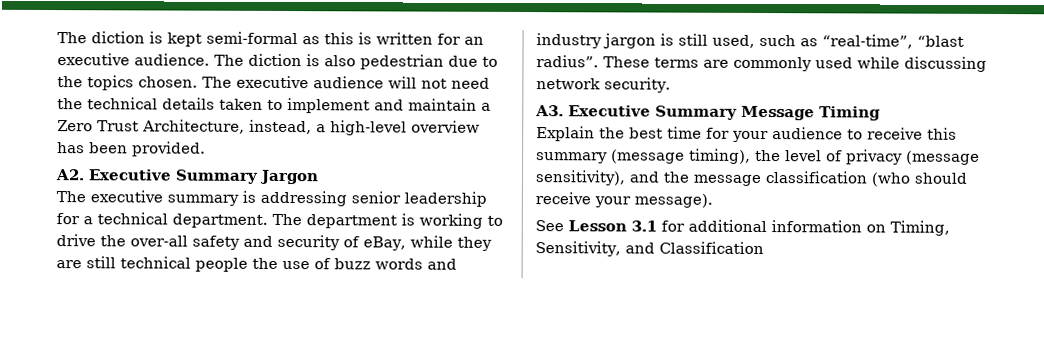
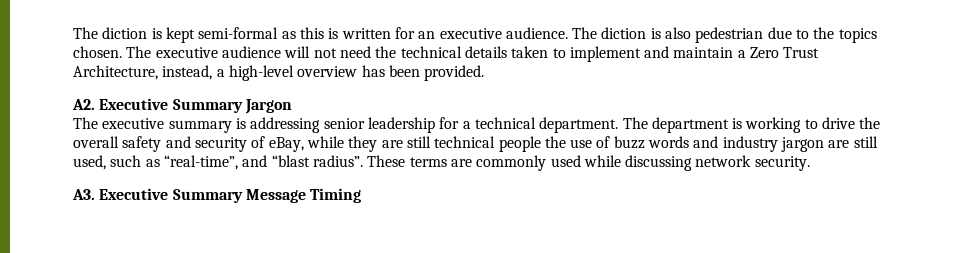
- The department is working to drive the over-all safety and security of eBay, while they are still technical people the use of buzz words and industry jargon is still used, such as “real-time”, “blast radius”.
+ The department is working to drive the overall safety and security of eBay, while they are still technical people the use of buzz words and industry jargon are still used, such as “real-time”, and “blast radius”.
- Explain the best time for your audience to receive this summary (message timing), the level of privacy (message sensitivity), and the message classification (who should receive your message).
- See Lesson 3.1 for additional information on Timing, Sensitivity, and Classification

